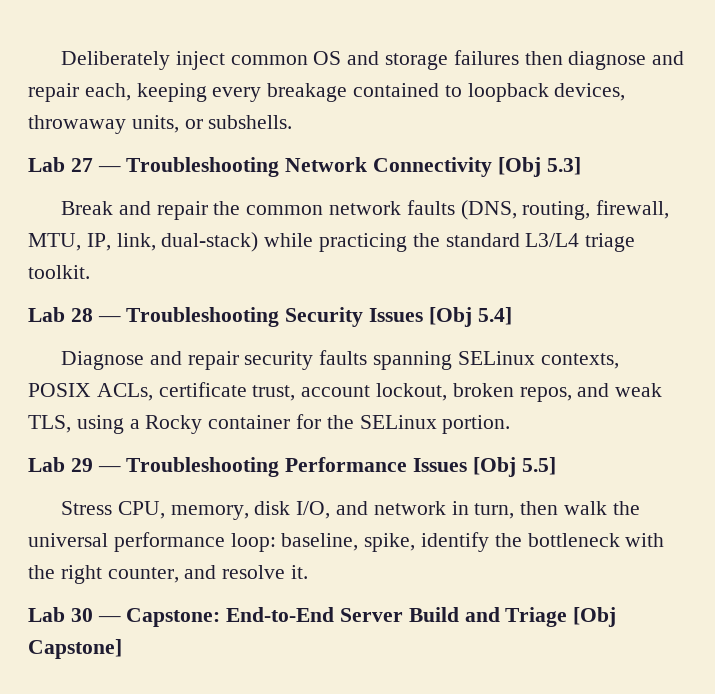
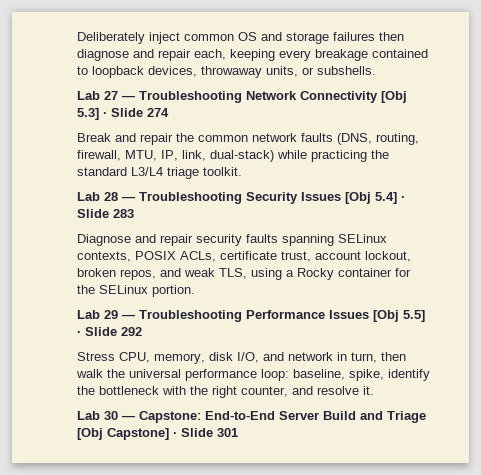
- Lab 27 — Troubleshooting Network Connectivity [Obj 5.3]
+ Lab 27 — Troubleshooting Network Connectivity [Obj 5.3] · Slide 274
- Lab 28 — Troubleshooting Security Issues [Obj 5.4]
+ Lab 28 — Troubleshooting Security Issues [Obj 5.4] · Slide 283
- Lab 29 — Troubleshooting Performance Issues [Obj 5.5]
+ Lab 29 — Troubleshooting Performance Issues [Obj 5.5] · Slide 292
- Lab 30 — Capstone: End-to-End Server Build and Triage [Obj Capstone]
+ Lab 30 — Capstone: End-to-End Server Build and Triage [Obj Capstone] · Slide 301

